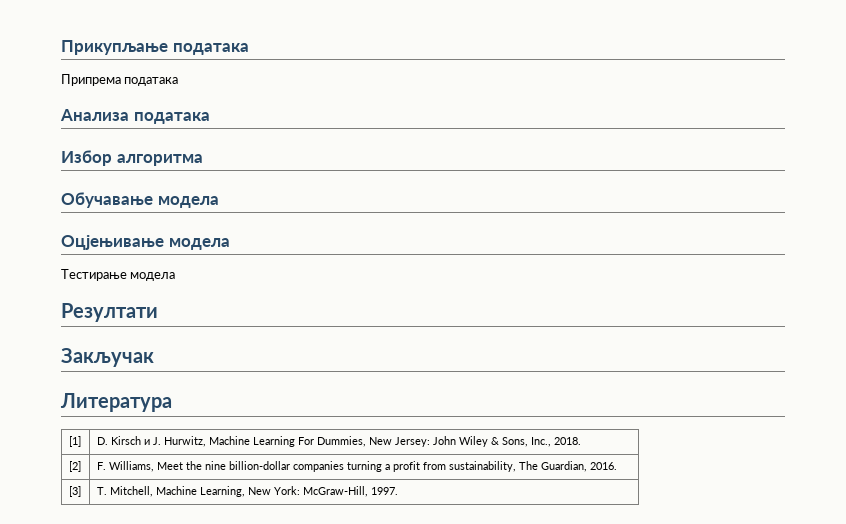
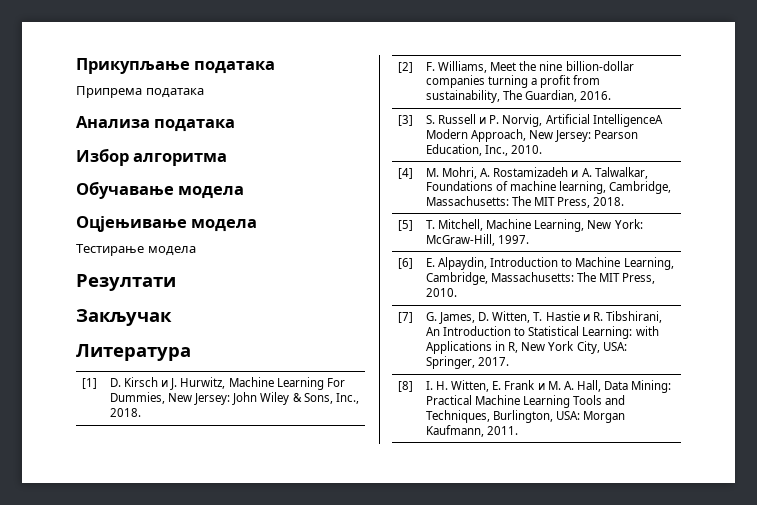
- [3] | T. Mitchell, Machine Learning, New York: McGraw-Hill, 1997.
+ [3] | S. Russell и P. Norvig, Artificial IntelligenceA Modern Approach, New Jersey: Pearson Education, Inc., 2010.
+ [4] | M. Mohri, A. Rostamizadeh и A. Talwalkar, Foundations of machine learning, Cambridge, Massachusetts: The MIT Press, 2018.
+ [5] | T. Mitchell, Machine Learning, New York: McGraw-Hill, 1997.
+ [6] | E. Alpaydin, Introduction to Machine Learning, Cambridge, Massachusetts: The MIT Press, 2010.
+ [7] | G. James, D. Witten, T. Hastie и R. Tibshirani, An Introduction to Statistical Learning: with Applications in R, New York City, USA: Springer, 2017.
+ [8] | I. H. Witten, E. Frank и M. A. Hall, Data Mining: Practical Machine Learning Tools and Techniques, Burlington, USA: Morgan Kaufmann, 2011.

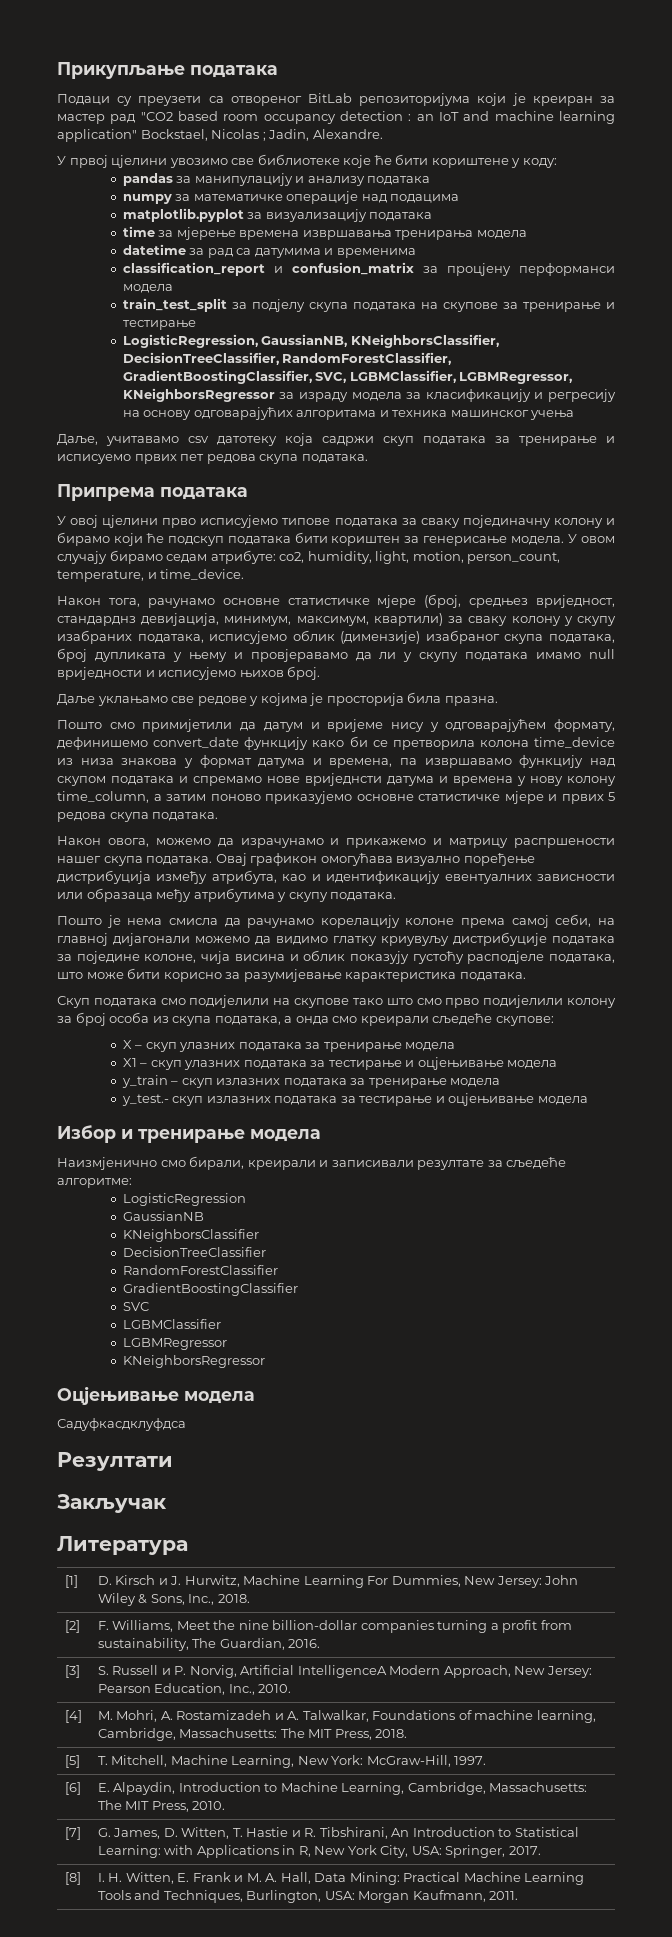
+ Подаци су преузети са отвореног BitLab репозиторијума који је креиран за мастер рад "CO2 based room occupancy detection : an IoT and machine learning application" Bockstael, Nicolas ; Jadin, Alexandre.
+ У првој цјелини увозимо све библиотеке које ће бити кориштене у коду:
+ pandas за манипулацију и анализу података
+ numpy за математичке операције над подацима
+ matplotlib.pyplot за визуализацију података
+ time за мјерење времена извршавања тренирања модела
+ datetime за рад са датумима и временима
+ classification_report и confusion_matrix за процјену перформанси модела
+ train_test_split за подјелу скупа података на скупове за тренирање и тестирање
+ LogisticRegression, GaussianNB, KNeighborsClassifier, DecisionTreeClassifier, RandomForestClassifier, GradientBoostingClassifier, SVC, LGBMClassifier, LGBMRegressor, KNeighborsRegressor за израду модела за класификацију и регресију на основу одговарајућих алгоритама и техника машинског учења
+ Даље, учитавамо csv датотеку која садржи скуп података за тренирање и исписуемо првих пет редова скупа података.
  Припрема података
- Анализа података
- Избор алгоритма
- Обучавање модела
+ У овој цјелини прво исписујемо типове података за сваку појединачну колону и бирамо који ће подскуп података бити кориштен за генерисање модела. У овом случају бирамо седам атрибуте: co2, humidity, light, motion, person_count, temperature, и time_device.
+ Након тога, рачунамо основне статистичке мјере (број, средњез вриједност, стандарднз девијација, минимум, максимум, квартили) за сваку колону у скупу изабраних података, исписујемо облик (димензије) изабраног скупа података, број дупликата у њему и провјеравамо да ли у скупу података имамо null вриједности и исписујемо њихов број.
+ Даље уклањамо све редове у којима је просторија била празна.
+ Пошто смо примијетили да датум и вријеме нису у одговарајућем формату, дефинишемо convert_date функцију како би се претворила колона time_device из низа знакова у формат датума и времена, па извршавамо функцију над скупом података и спремамо нове вриједнсти датума и времена у нову колону time_column, а затим поново приказујемо основне статистичке мјере и првих 5 редова скупа података.
+ Након овога, можемо да израчунамо и прикажемо и матрицу распршености нашег скупа података. Овај графикон омогућава визуално поређење дистрибуција између атрибута, као и идентификацију евентуалних зависности или образаца међу атрибутима у скупу података.
+ Пошто је нема смисла да рачунамо корелацију колоне према самој себи, на главној дијагонали можемо да видимо глатку криувуљу дистрибуције података за поједине колоне, чија висина и облик показују густоћу расподјеле података, што може бити корисно за разумијевање карактеристика података.
+ Скуп података смо подијелили на скупове тако што смо прво подијелили колону за број особа из скупа података, а онда смо креирали сљедеће скупове:
+ X – скуп улазних података за тренирање модела
+ X1 – скуп улазних података за тестирање и оцјењивање модела
+ y_train – скуп излазних података за тренирање модела
+ y_test.- скуп излазних података за тестирање и оцјењивање модела
+ Избор и тренирање модела
+ Наизмјенично смо бирали, креирали и записивали резултате за сљедеће алгоритме:
+ LogisticRegression
+ GaussianNB
+ KNeighborsClassifier
+ DecisionTreeClassifier
+ RandomForestClassifier
+ GradientBoostingClassifier
+ SVC
+ LGBMClassifier
+ LGBMRegressor
+ KNeighborsRegressor
- Тестирање модела
+ Садуфкасдклуфдса

